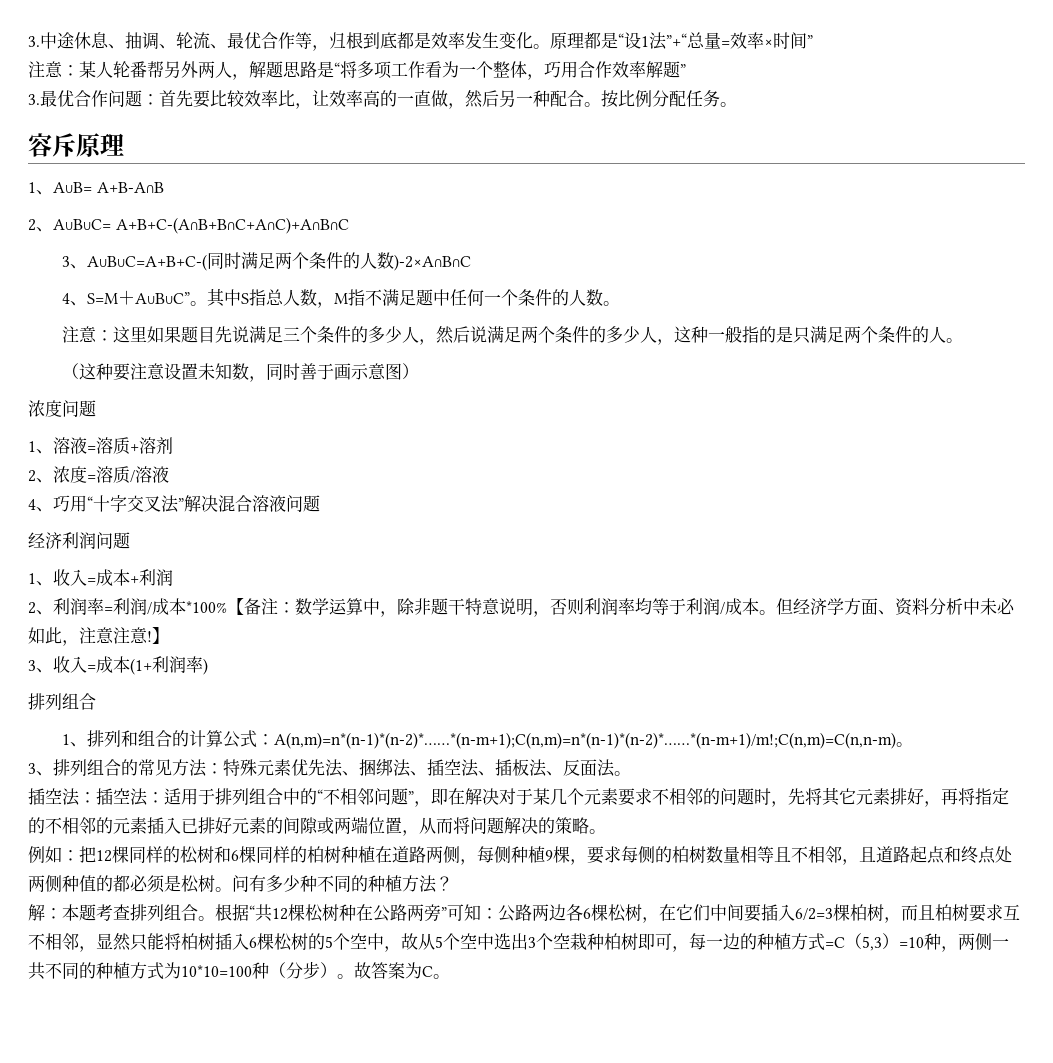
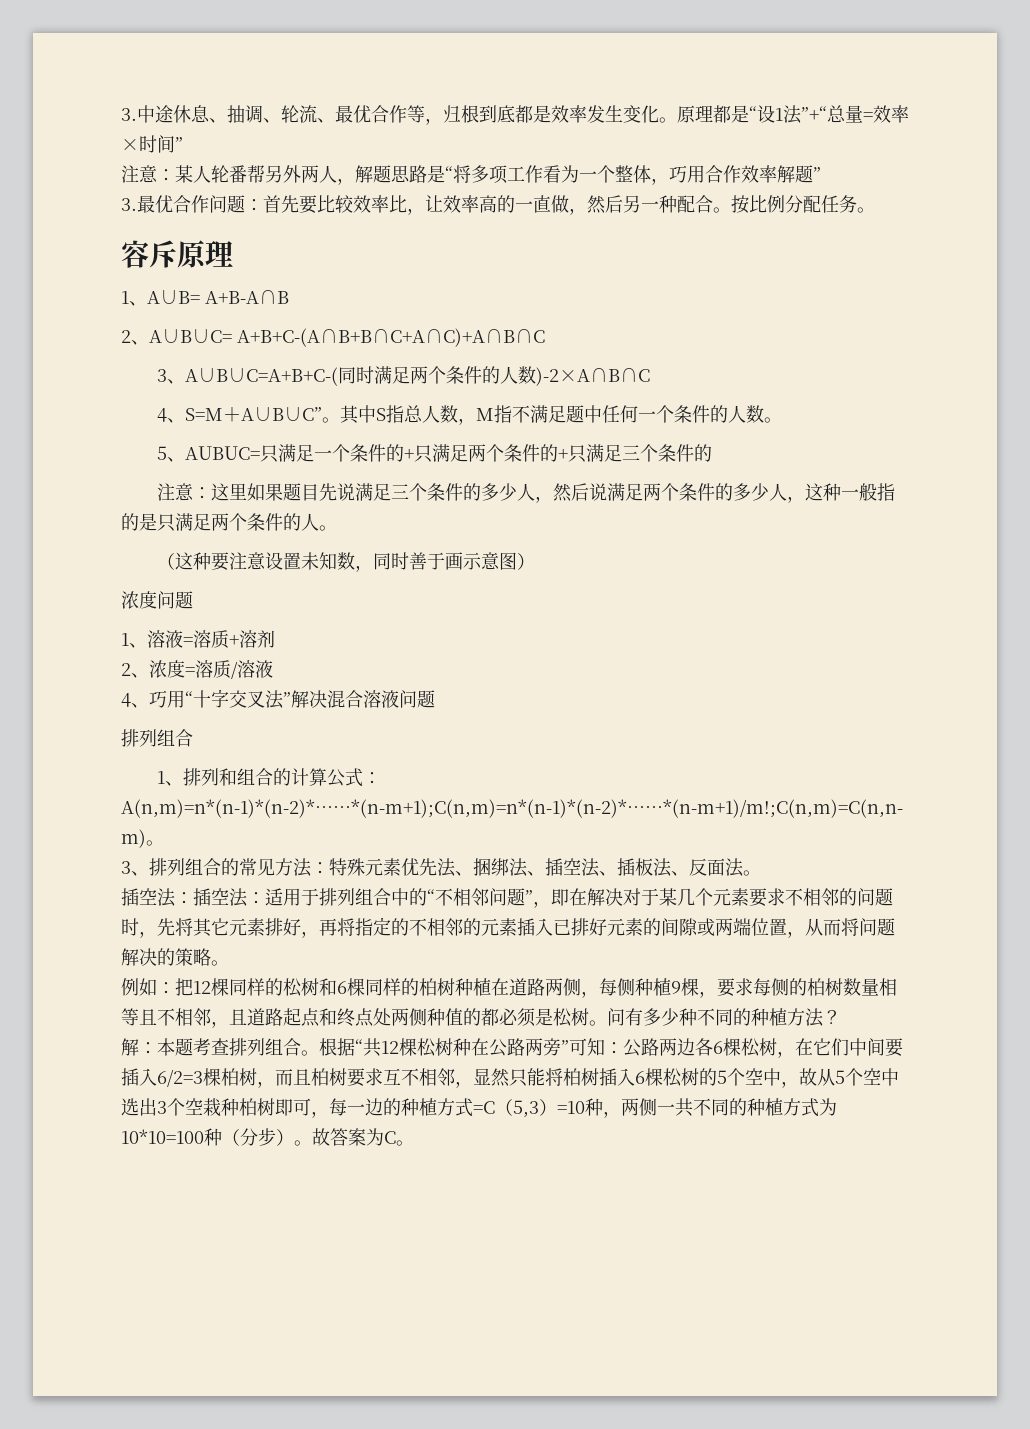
+ 5、AUBUC=只满足一个条件的+只满足两个条件的+只满足三个条件的
- 经济利润问题
- 1、收入=成本+利润
- 2、利润率=利润/成本*100%【备注：数学运算中，除非题干特意说明，否则利润率均等于利润/成本。但经济学方面、资料分析中未必如此，注意注意!】
- 3、收入=成本(1+利润率)

